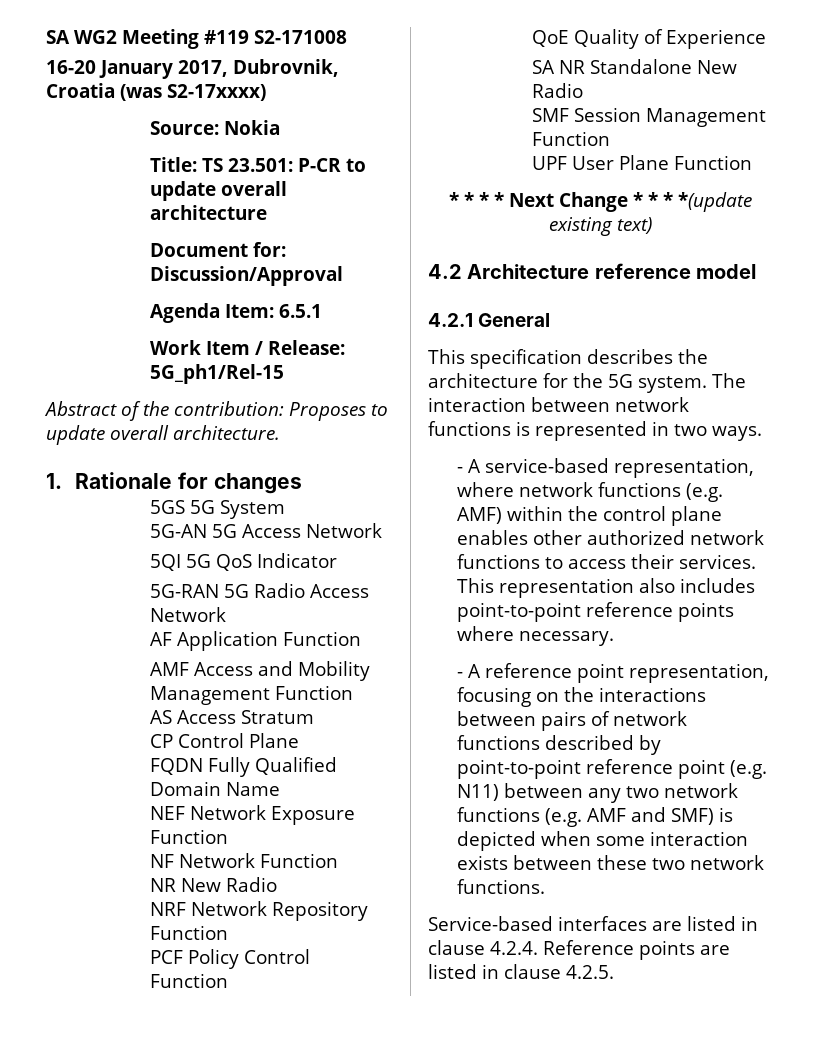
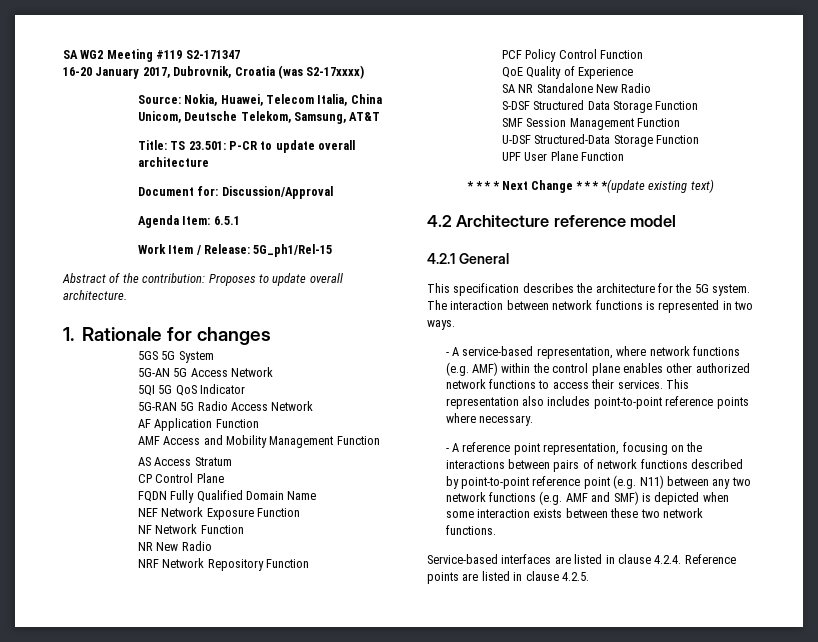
- SA WG2 Meeting #119 S2-171008
+ SA WG2 Meeting #119 S2-171347
- Source: Nokia
+ Source: Nokia, Huawei, Telecom Italia, China Unicom, Deutsche Telekom, Samsung, AT&T
+ S-DSF Structured Data Storage Function
+ U-DSF Structured-Data Storage Function

